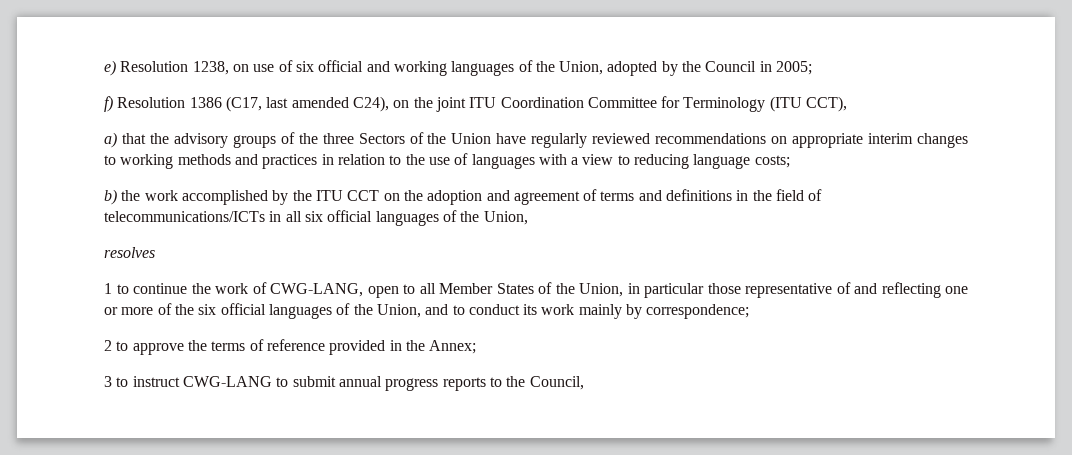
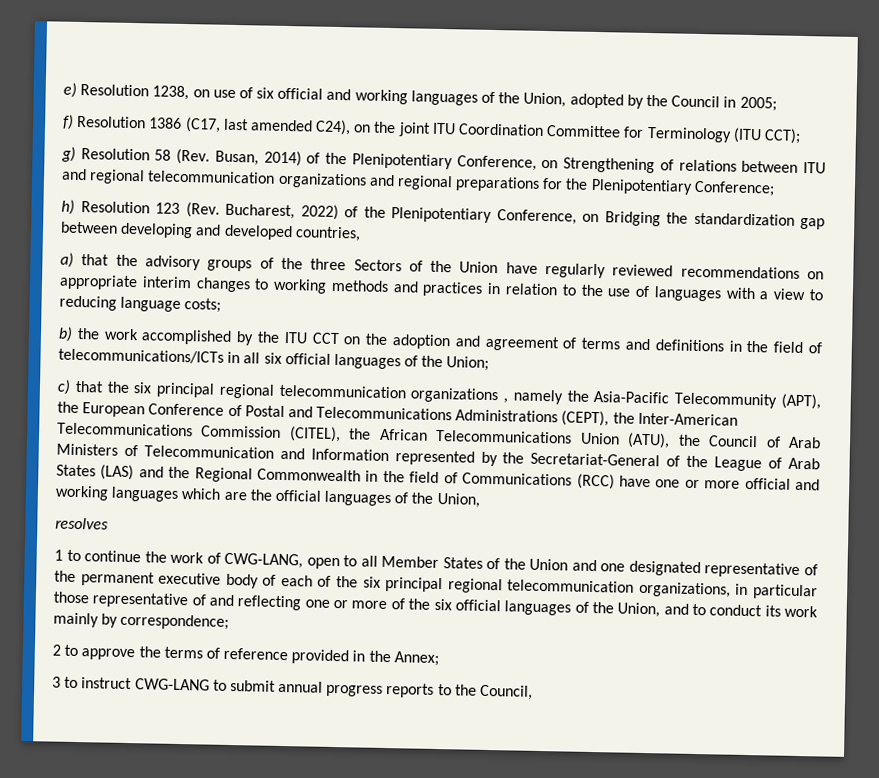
- f) Resolution 1386 (C17, last amended C24), on the joint ITU Coordination Committee for Terminology (ITU CCT),
+ f) Resolution 1386 (C17, last amended C24), on the joint ITU Coordination Committee for Terminology (ITU CCT);
+ g) Resolution 58 (Rev. Busan, 2014) of the Plenipotentiary Conference, on Strengthening of relations between ITU and regional telecommunication organizations and regional preparations for the Plenipotentiary Conference;
+ h) Resolution 123 (Rev. Bucharest, 2022) of the Plenipotentiary Conference, on Bridging the standardization gap between developing and developed countries,
- b) the work accomplished by the ITU CCT on the adoption and agreement of terms and definitions in the field of telecommunications/ICTs in all six official languages of the Union,
+ b) the work accomplished by the ITU CCT on the adoption and agreement of terms and definitions in the field of telecommunications/ICTs in all six official languages of the Union;
+ c) that the six principal regional telecommunication organizations , namely the Asia-Pacific Telecommunity (APT), the European Conference of Postal and Telecommunications Administrations (CEPT), the Inter-American Telecommunications Commission (CITEL), the African Telecommunications Union (ATU), the Council of Arab Ministers of Telecommunication and Information represented by the Secretariat-General of the League of Arab States (LAS) and the Regional Commonwealth in the field of Communications (RCC) have one or more official and working languages which are the official languages of the Union,
- 1 to continue the work of CWG-LANG, open to all Member States of the Union, in particular those representative of and reflecting one or more of the six official languages of the Union, and to conduct its work mainly by correspondence;
+ 1 to continue the work of CWG-LANG, open to all Member States of the Union and one designated representative of the permanent executive body of each of the six principal regional telecommunication organizations, in particular those representative of and reflecting one or more of the six official languages of the Union, and to conduct its work mainly by correspondence;

